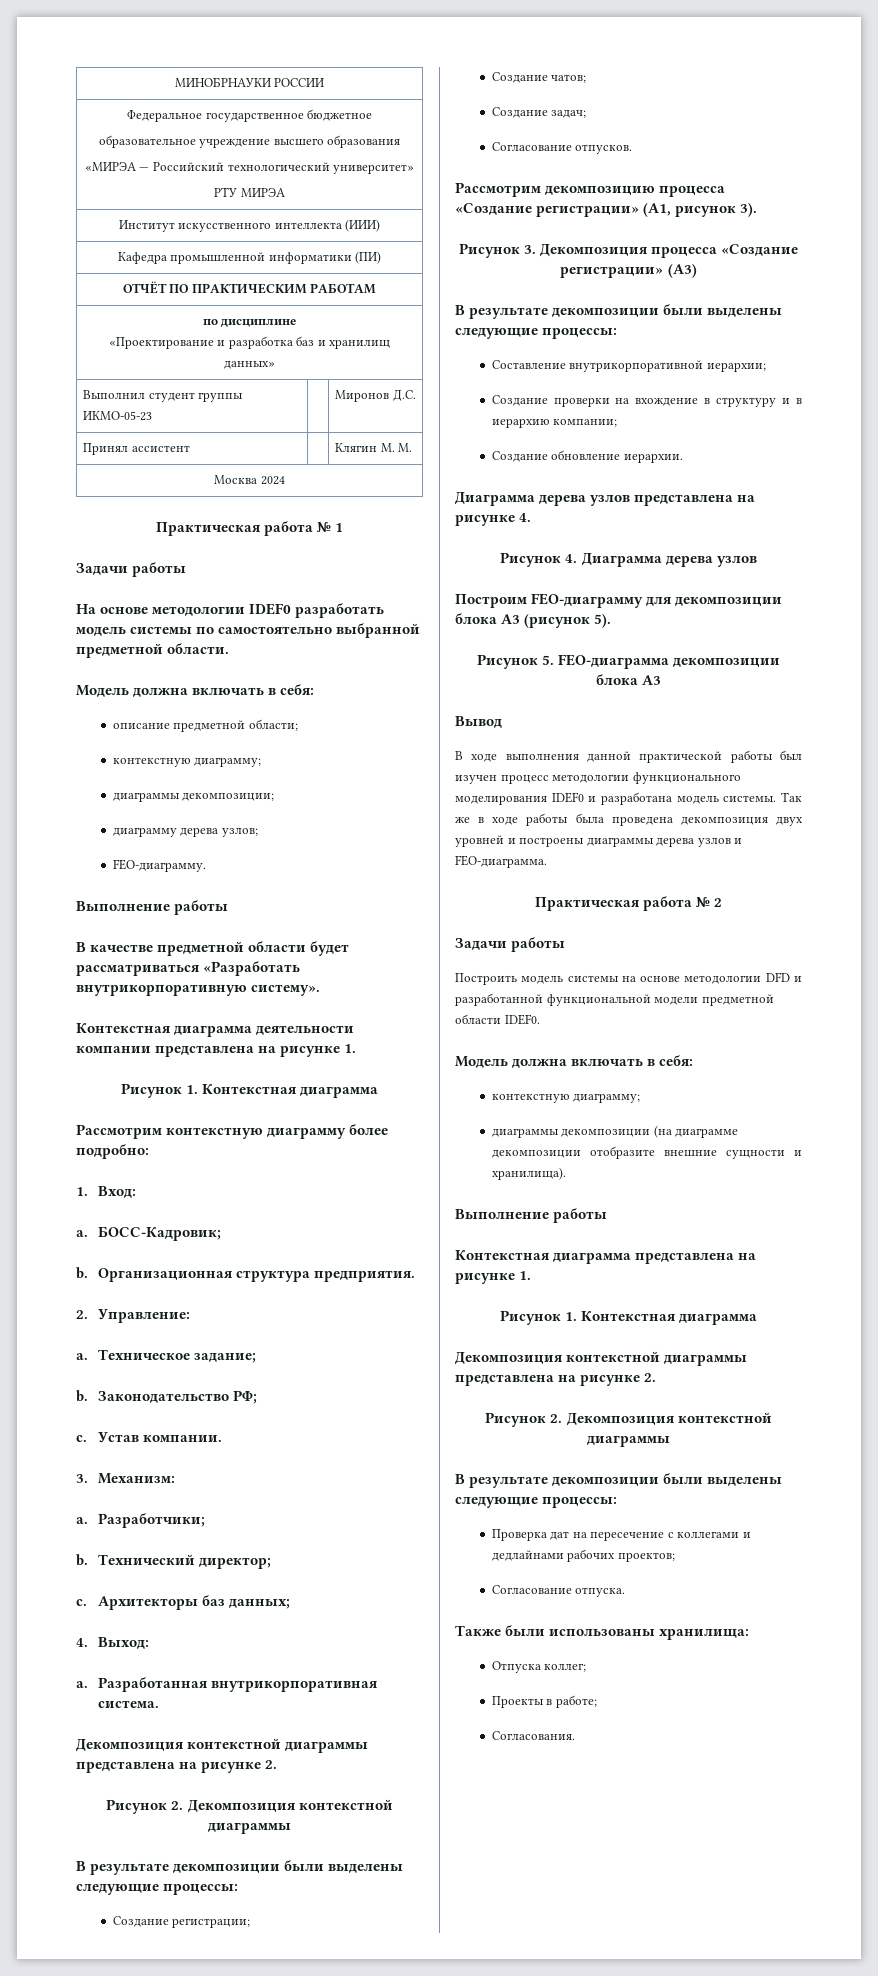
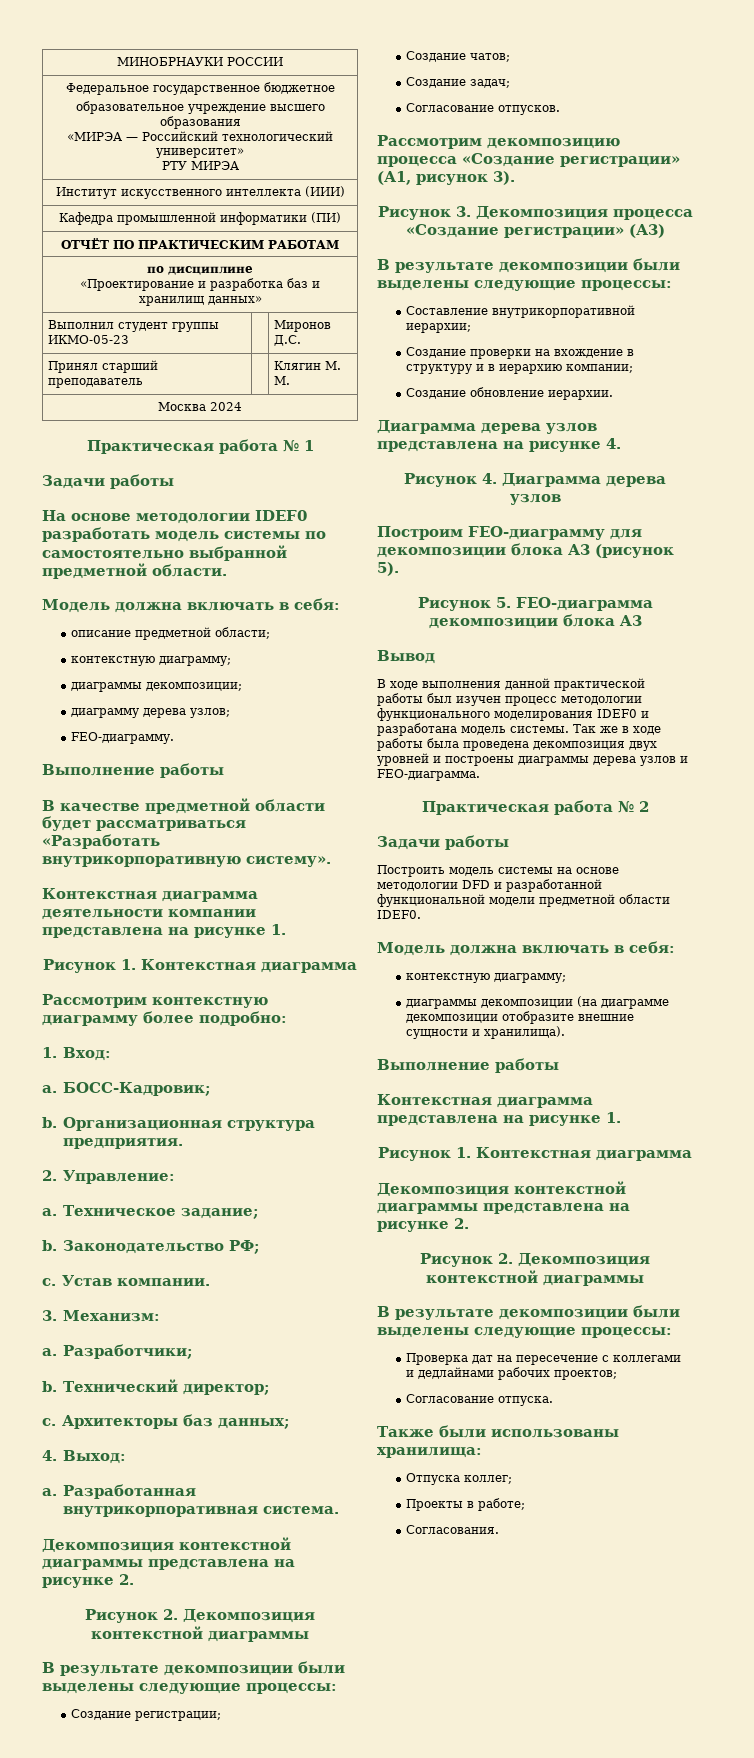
- Принял ассистент | | Клягин М. М.
+ Принял старший преподаватель | | Клягин М. М.

